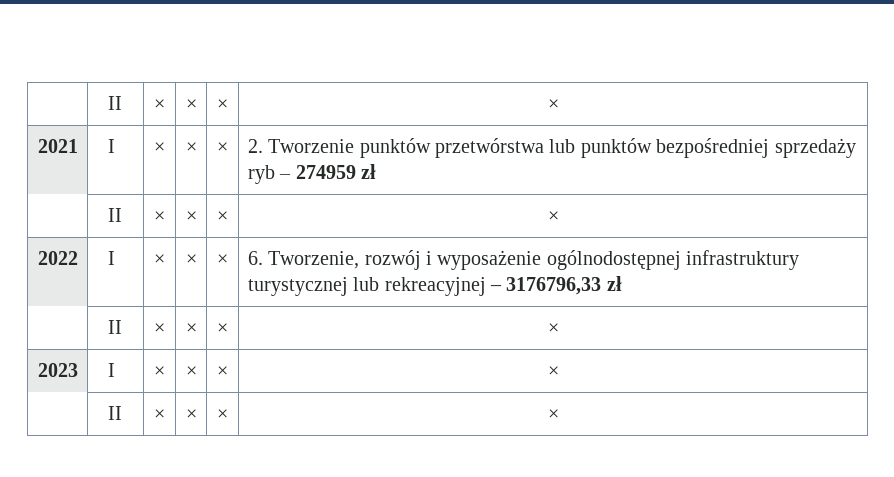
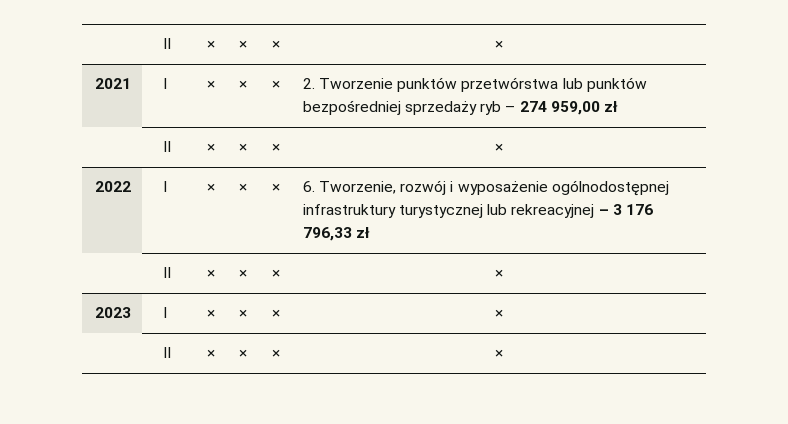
- 2021 | I | × | × | × | 2. Tworzenie punktów przetwórstwa lub punktów bezpośredniej sprzedaży ryb – 274959 zł
+ 2021 | I | × | × | × | 2. Tworzenie punktów przetwórstwa lub punktów bezpośredniej sprzedaży ryb – 274 959,00 zł
- 2022 | I | × | × | × | 6. Tworzenie, rozwój i wyposażenie ogólnodostępnej infrastruktury turystycznej lub rekreacyjnej – 3176796,33 zł
+ 2022 | I | × | × | × | 6. Tworzenie, rozwój i wyposażenie ogólnodostępnej infrastruktury turystycznej lub rekreacyjnej – 3 176 796,33 zł

